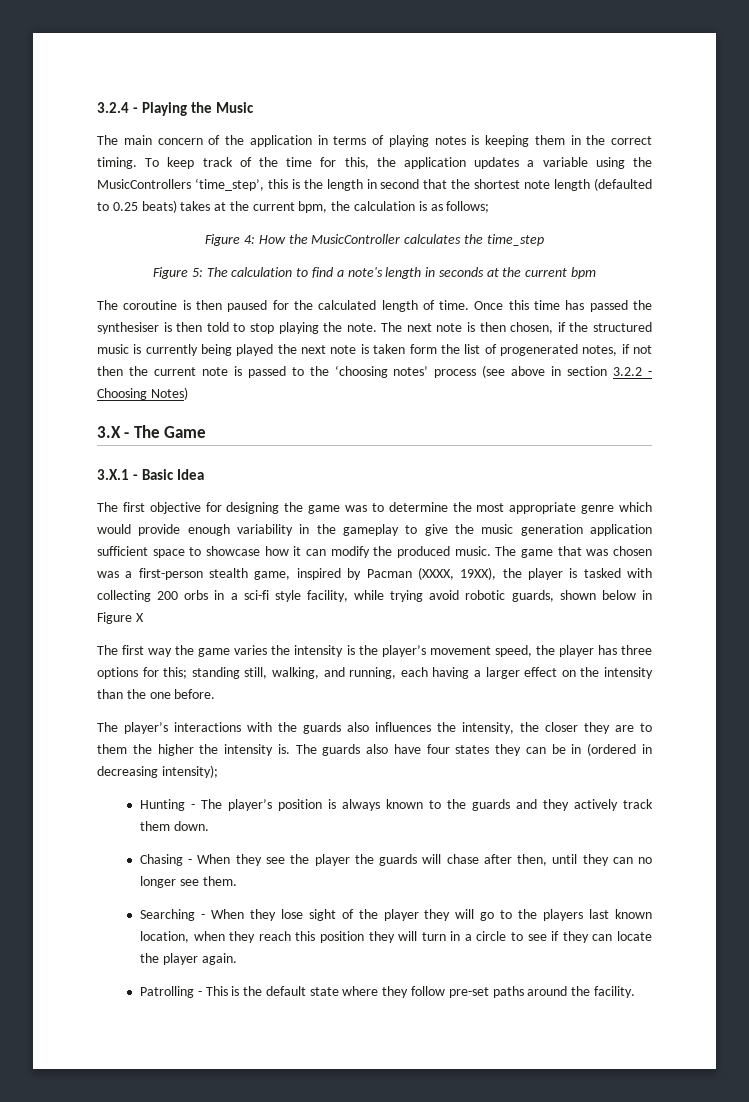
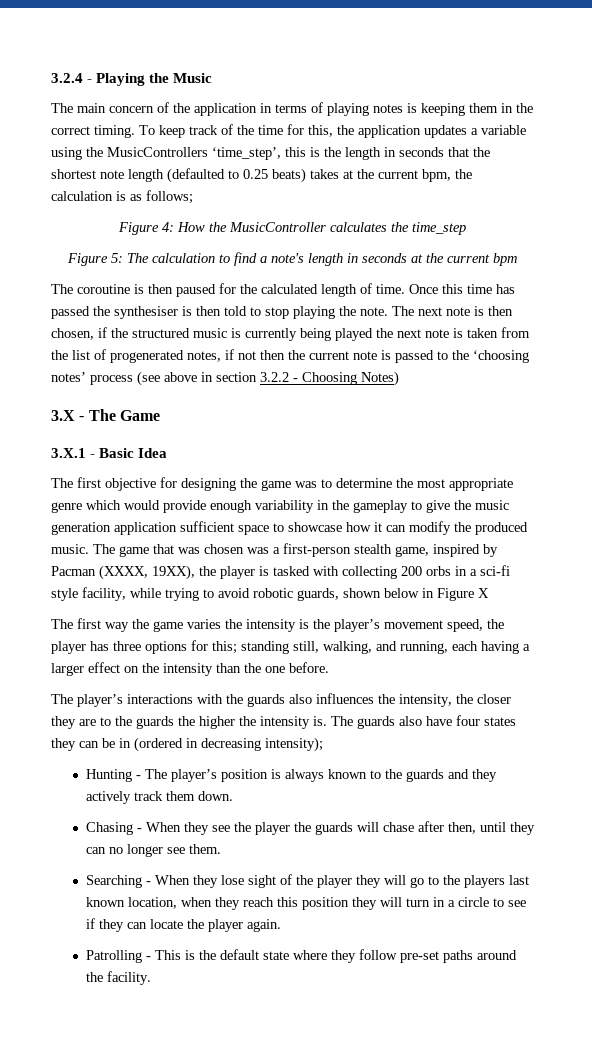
- To keep track of the time for this, the application updates a variable using the MusicControllers ‘time_step’, this is the length in second that the shortest note length (defaulted to 0.25 beats) takes at the current bpm, the calculation is as follows;
+ To keep track of the time for this, the application updates a variable using the MusicControllers ‘time_step’, this is the length in seconds that the shortest note length (defaulted to 0.25 beats) takes at the current bpm, the calculation is as follows;
- The next note is then chosen, if the structured music is currently being played the next note is taken form the list of progenerated notes, if not then the current note is passed to the ‘choosing notes’ process (see above in section 3.2.2 - Choosing Notes)
+ The next note is then chosen, if the structured music is currently being played the next note is taken from the list of progenerated notes, if not then the current note is passed to the ‘choosing notes’ process (see above in section 3.2.2 - Choosing Notes)
- The game that was chosen was a first-person stealth game, inspired by Pacman (XXXX, 19XX), the player is tasked with collecting 200 orbs in a sci-fi style facility, while trying avoid robotic guards, shown below in Figure X
+ The game that was chosen was a first-person stealth game, inspired by Pacman (XXXX, 19XX), the player is tasked with collecting 200 orbs in a sci-fi style facility, while trying to avoid robotic guards, shown below in Figure X
- The player’s interactions with the guards also influences the intensity, the closer they are to them the higher the intensity is.
+ The player’s interactions with the guards also influences the intensity, the closer they are to the guards the higher the intensity is.

